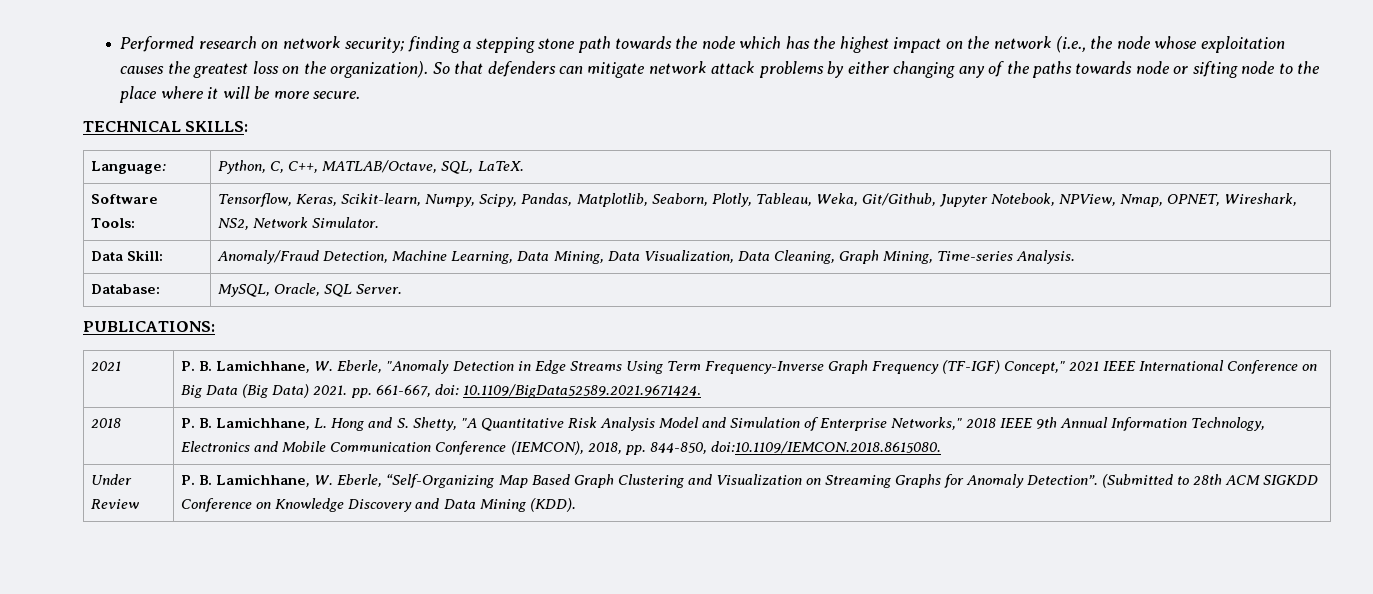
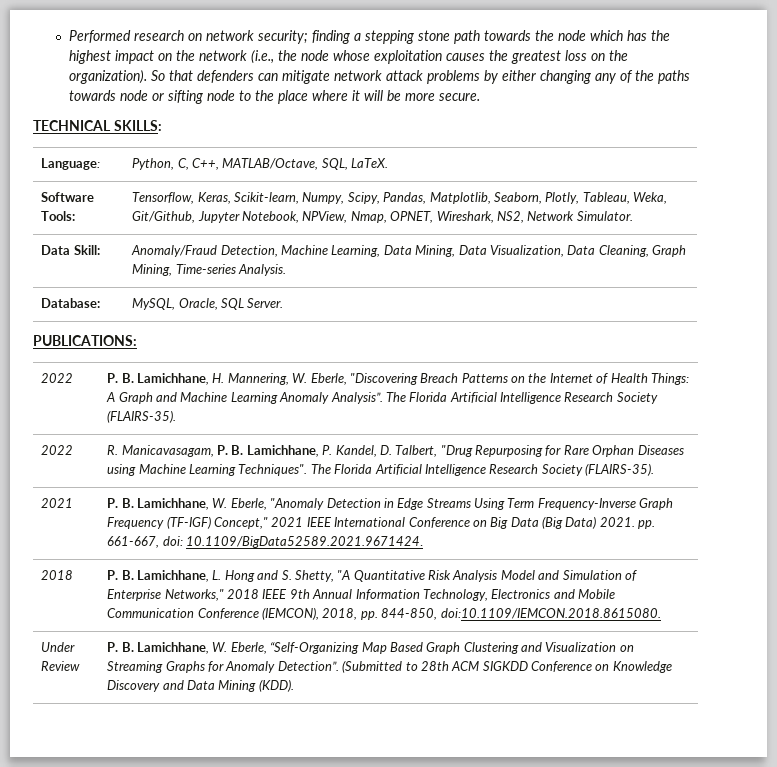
+ 2022 | P. B. Lamichhane, H. Mannering, W. Eberle, "Discovering Breach Patterns on the Internet of Health Things: A Graph and Machine Learning Anomaly Analysis”. The Florida Artificial Intelligence Research Society (FLAIRS-35).
+ 2022 | R. Manicavasagam, P. B. Lamichhane, P. Kandel, D. Talbert, "Drug Repurposing for Rare Orphan Diseases using Machine Learning Techniques". The Florida Artificial Intelligence Research Society (FLAIRS-35).

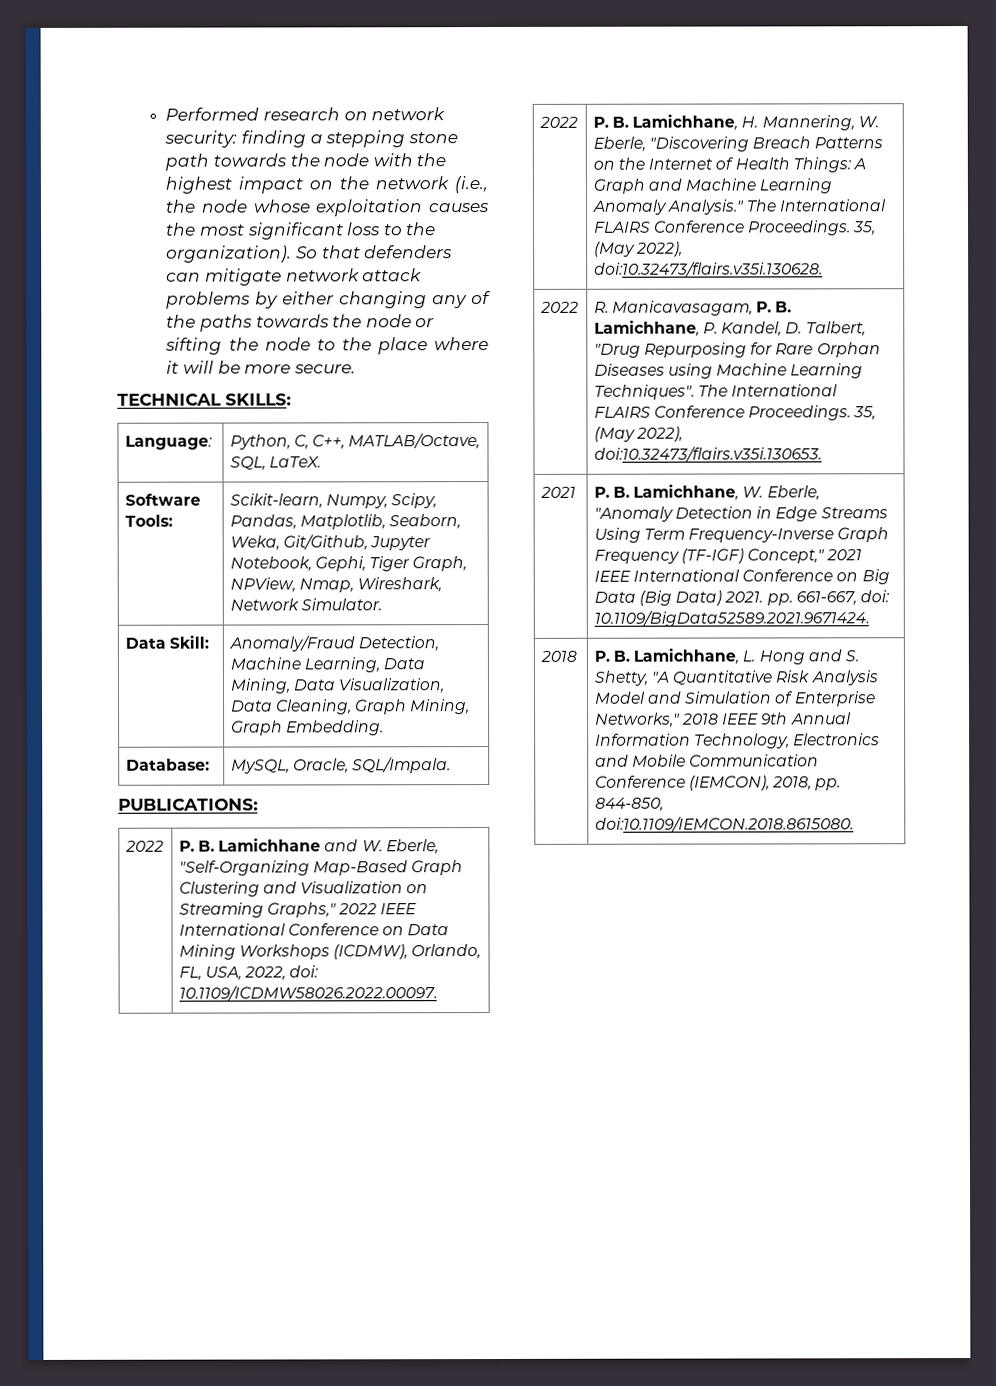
- Performed research on network security; finding a stepping stone path towards the node which has the highest impact on the network (i.e., the node whose exploitation causes the greatest loss on the organization).
+ Performed research on network security: finding a stepping stone path towards the node with the highest impact on the network (i.e., the node whose exploitation causes the most significant loss to the organization).
- So that defenders can mitigate network attack problems by either changing any of the paths towards node or sifting node to the place where it will be more secure.
+ So that defenders can mitigate network attack problems by either changing any of the paths towards the node or sifting the node to the place where it will be more secure.
- Software Tools: | Tensorflow, Keras, Scikit-learn, Numpy, Scipy, Pandas, Matplotlib, Seaborn, Plotly, Tableau, Weka, Git/Github, Jupyter Notebook, NPView, Nmap, OPNET, Wireshark, NS2, Network Simulator.
+ Software Tools: | Scikit-learn, Numpy, Scipy, Pandas, Matplotlib, Seaborn, Weka, Git/Github, Jupyter Notebook, Gephi, Tiger Graph, NPView, Nmap, Wireshark, Network Simulator.
- Data Skill: | Anomaly/Fraud Detection, Machine Learning, Data Mining, Data Visualization, Data Cleaning, Graph Mining, Time-series Analysis.
+ Data Skill: | Anomaly/Fraud Detection, Machine Learning, Data Mining, Data Visualization, Data Cleaning, Graph Mining, Graph Embedding.
- Database: | MySQL, Oracle, SQL Server.
+ Database: | MySQL, Oracle, SQL/Impala.
+ 2022 | P. B. Lamichhane and W. Eberle, "Self-Organizing Map-Based Graph Clustering and Visualization on Streaming Graphs," 2022 IEEE International Conference on Data Mining Workshops (ICDMW), Orlando, FL, USA, 2022, doi: 10.1109/ICDMW58026.2022.00097.
- 2022 | P. B. Lamichhane, H. Mannering, W. Eberle, "Discovering Breach Patterns on the Internet of Health Things: A Graph and Machine Learning Anomaly Analysis”. The Florida Artificial Intelligence Research Society (FLAIRS-35).
+ 2022 | P. B. Lamichhane, H. Mannering, W. Eberle, "Discovering Breach Patterns on the Internet of Health Things: A Graph and Machine Learning Anomaly Analysis." The International FLAIRS Conference Proceedings. 35, (May 2022), doi:10.32473/flairs.v35i.130628.
- 2022 | R. Manicavasagam, P. B. Lamichhane, P. Kandel, D. Talbert, "Drug Repurposing for Rare Orphan Diseases using Machine Learning Techniques". The Florida Artificial Intelligence Research Society (FLAIRS-35).
+ 2022 | R. Manicavasagam, P. B. Lamichhane, P. Kandel, D. Talbert, "Drug Repurposing for Rare Orphan Diseases using Machine Learning Techniques". The International FLAIRS Conference Proceedings. 35, (May 2022), doi:10.32473/flairs.v35i.130653.
- Under Review | P. B. Lamichhane, W. Eberle, “Self-Organizing Map Based Graph Clustering and Visualization on Streaming Graphs for Anomaly Detection”. (Submitted to 28th ACM SIGKDD Conference on Knowledge Discovery and Data Mining (KDD).

